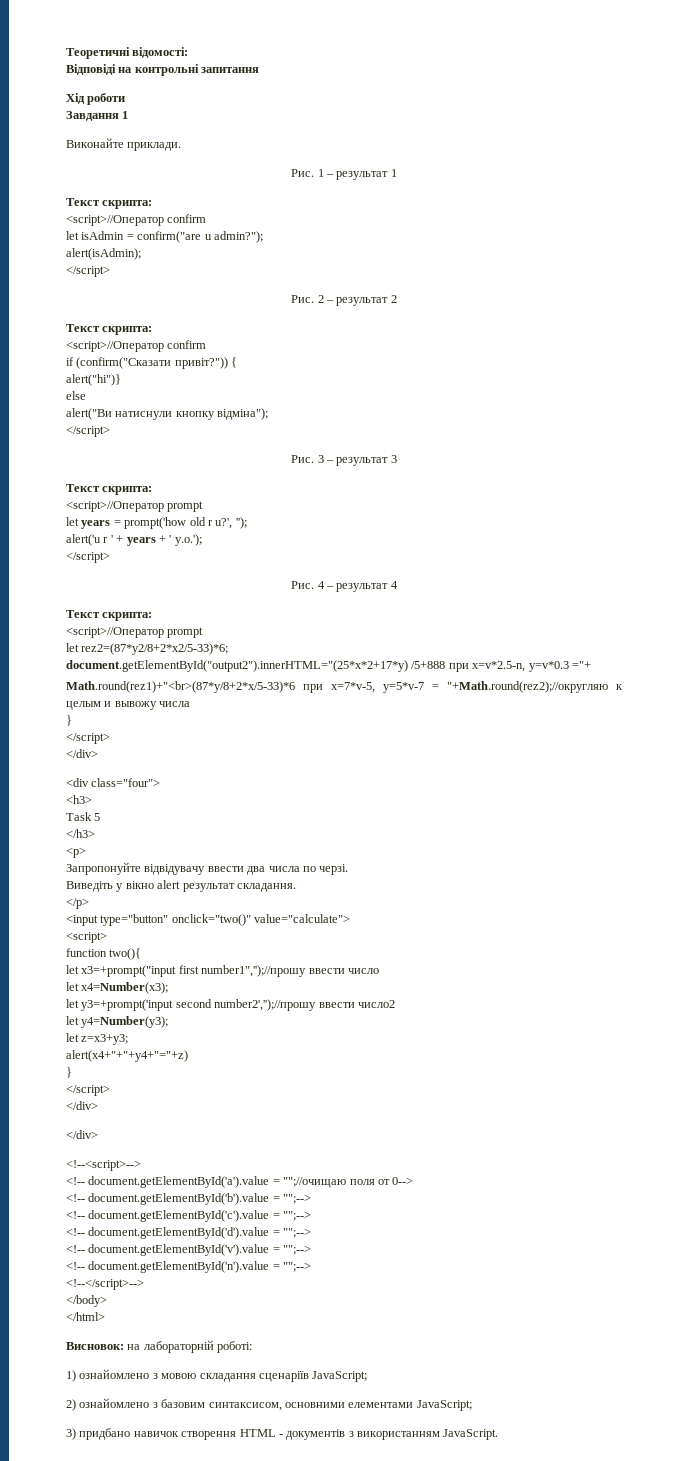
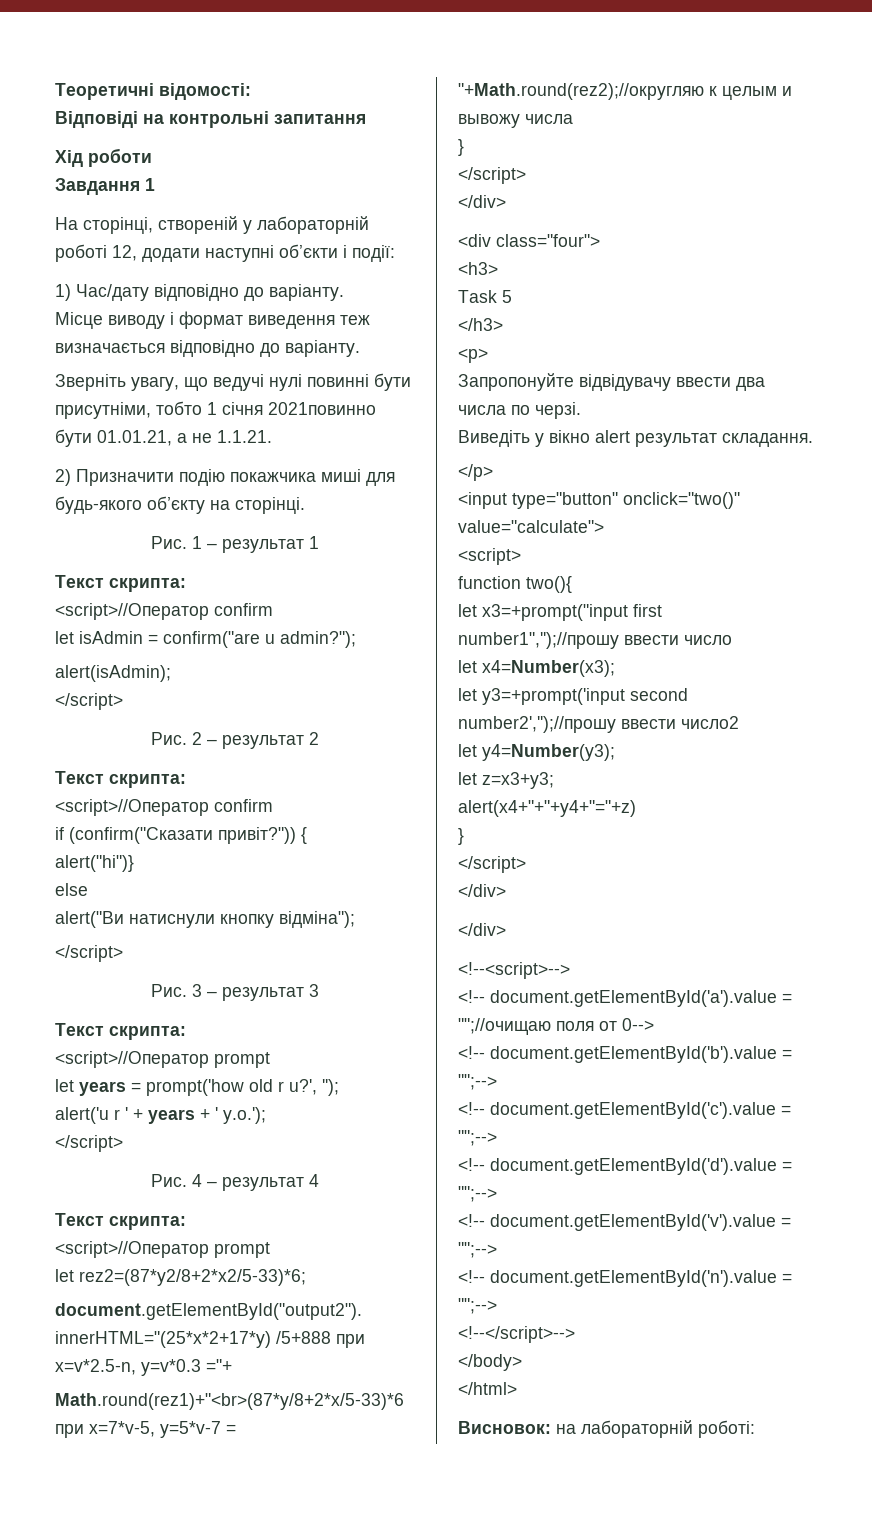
- Виконайте приклади.
+ На сторінці, створеній у лабораторній роботі 12, додати наступні обʼєкти і події:
+ 1) Час/дату відповідно до варіанту.
+ Місце виводу і формат виведення теж визначається відповідно до варіанту.
+ Зверніть увагу, що ведучі нулі повинні бути присутніми, тобто 1 січня 2021повинно бути 01.01.21, а не 1.1.21.
+ 2) Призначити подію покажчика миші для будь-якого об’єкту на сторінці.
- 1) ознайомлено з мовою складання сценаріїв JavaScript;
- 2) ознайомлено з базовим синтаксисом, основними елементами JavaScript;
- 3) придбано навичок створення HTML - документів з використанням JavaScript.

